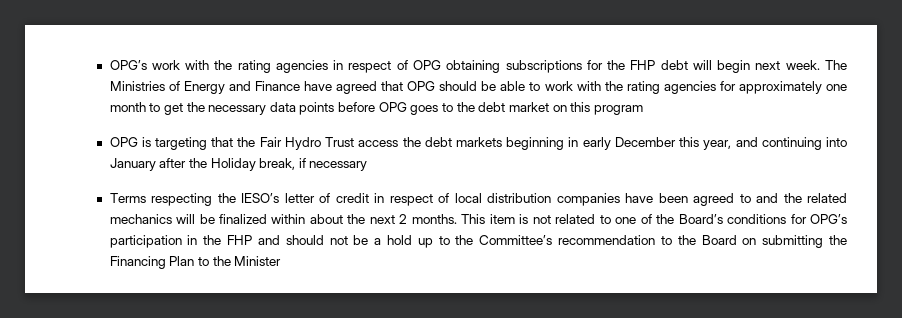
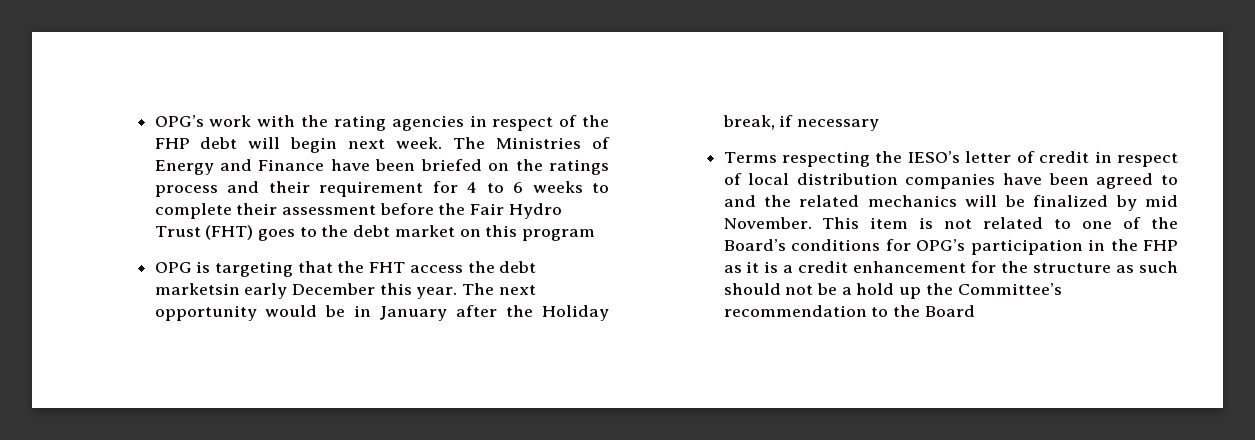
- OPG’s work with the rating agencies in respect of OPG obtaining subscriptions for the FHP debt will begin next week.
+ OPG’s work with the rating agencies in respect of the FHP debt will begin next week.
- The Ministries of Energy and Finance have agreed that OPG should be able to work with the rating agencies for approximately one month to get the necessary data points before OPG goes to the debt market on this program
+ The Ministries of Energy and Finance have been briefed on the ratings process and their requirement for 4 to 6 weeks to complete their assessment before the Fair Hydro Trust (FHT) goes to the debt market on this program
- OPG is targeting that the Fair Hydro Trust access the debt markets beginning in early December this year, and continuing into January after the Holiday break, if necessary
+ OPG is targeting that the FHT access the debt marketsin early December this year. The next opportunity would be in January after the Holiday break, if necessary
- Terms respecting the IESO’s letter of credit in respect of local distribution companies have been agreed to and the related mechanics will be finalized within about the next 2 months.
+ Terms respecting the IESO’s letter of credit in respect of local distribution companies have been agreed to and the related mechanics will be finalized by mid November.
- This item is not related to one of the Board’s conditions for OPG’s participation in the FHP and should not be a hold up to the Committee’s recommendation to the Board on submitting the Financing Plan to the Minister
+ This item is not related to one of the Board’s conditions for OPG’s participation in the FHP as it is a credit enhancement for the structure as such should not be a hold up the Committee’s recommendation to the Board

